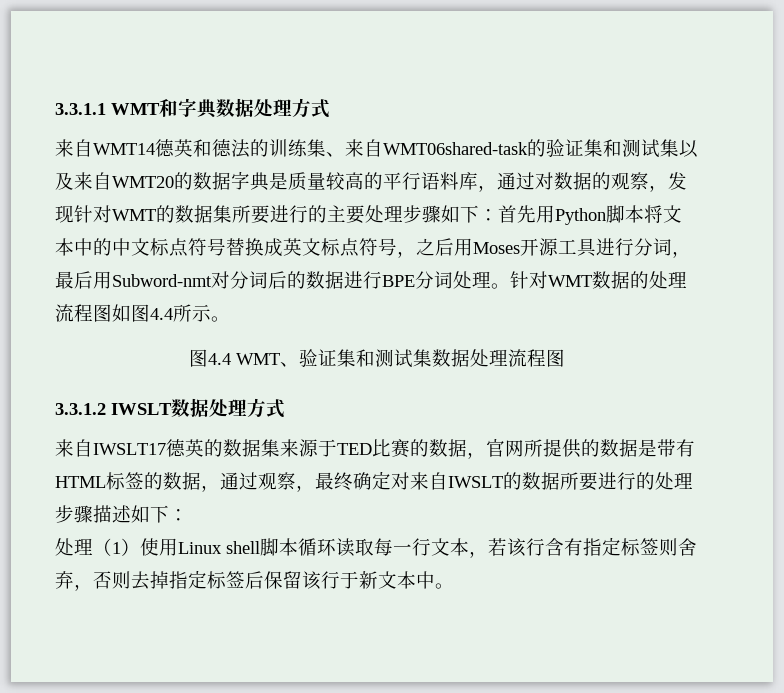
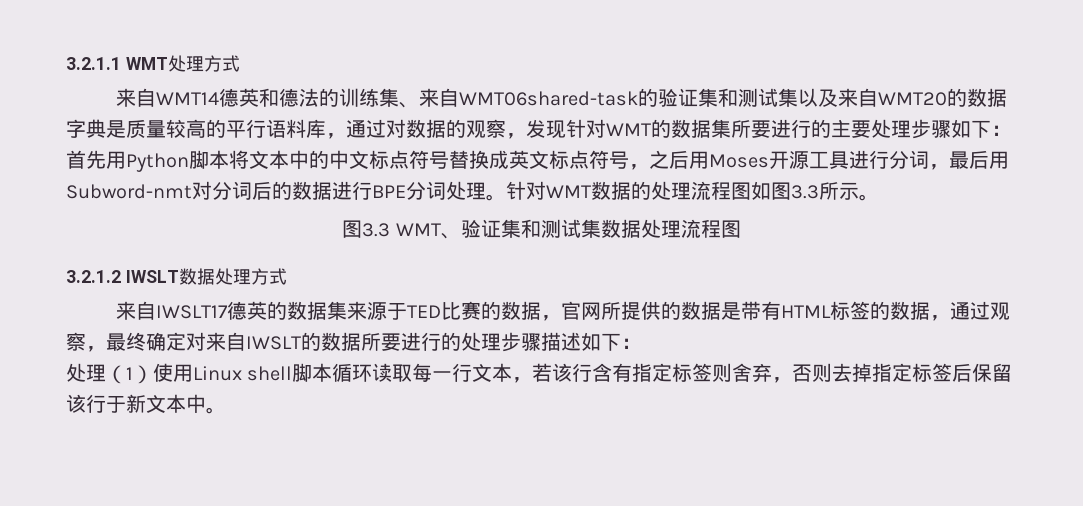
- 3.3.1.1 WMT和字典数据处理方式
+ 3.2.1.1 WMT处理方式
- 针对WMT数据的处理流程图如图4.4所示。
+ 针对WMT数据的处理流程图如图3.3所示。
- 图4.4 WMT、验证集和测试集数据处理流程图
+ 图3.3 WMT、验证集和测试集数据处理流程图
- 3.3.1.2 IWSLT数据处理方式
+ 3.2.1.2 IWSLT数据处理方式

